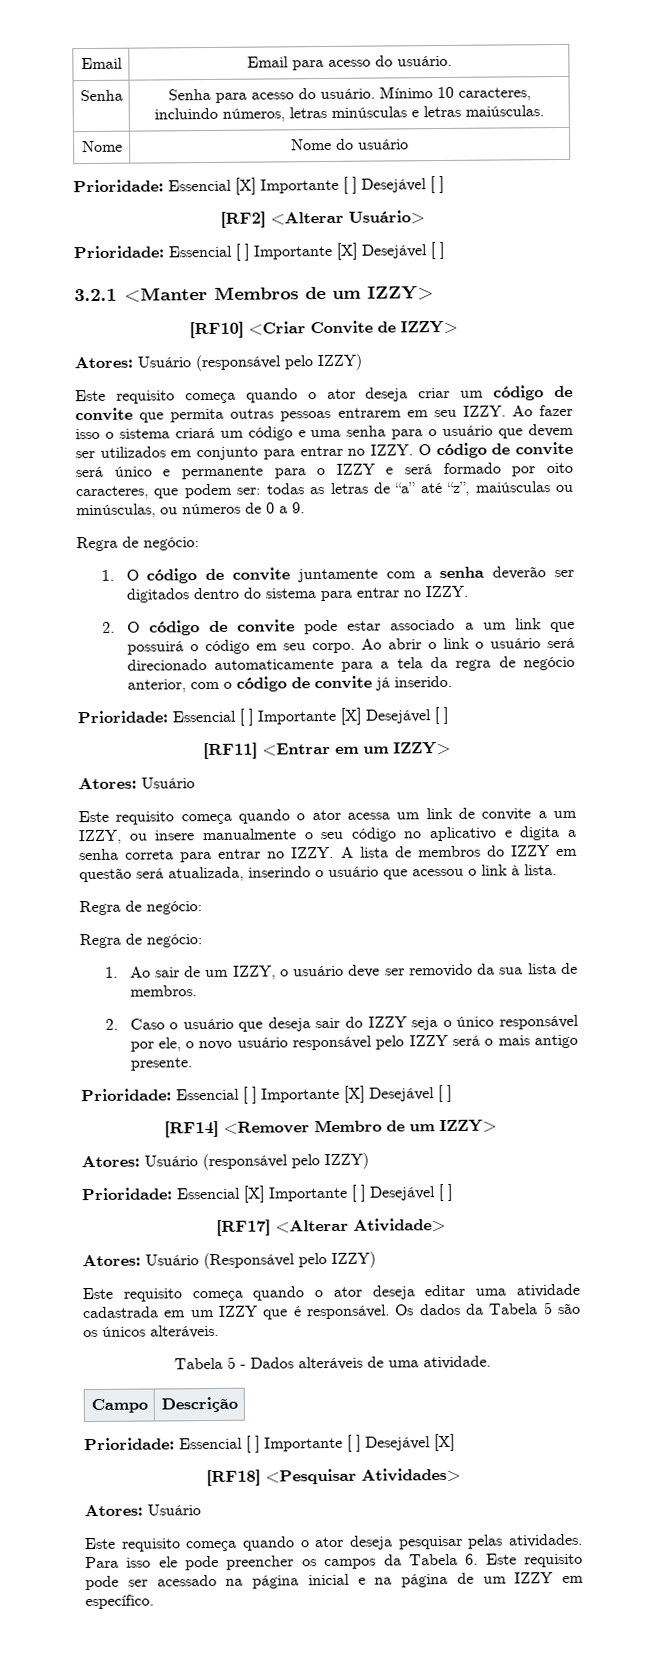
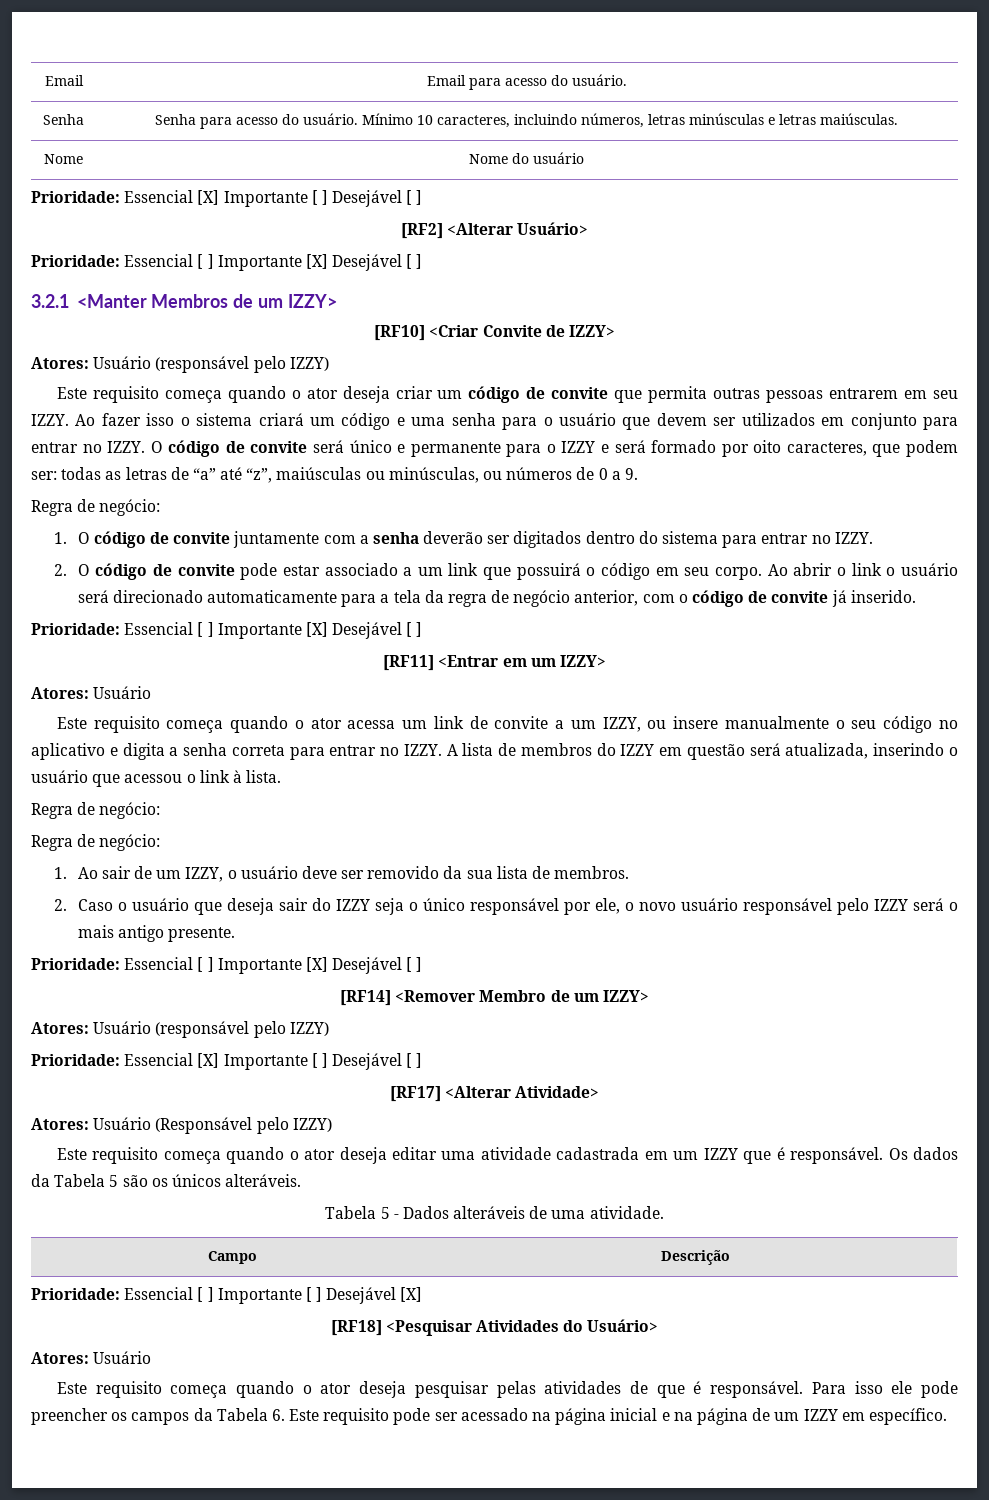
- [RF18] <Pesquisar Atividades>
+ [RF18] <Pesquisar Atividades do Usuário>
- Este requisito começa quando o ator deseja pesquisar pelas atividades.
+ Este requisito começa quando o ator deseja pesquisar pelas atividades de que é responsável.

